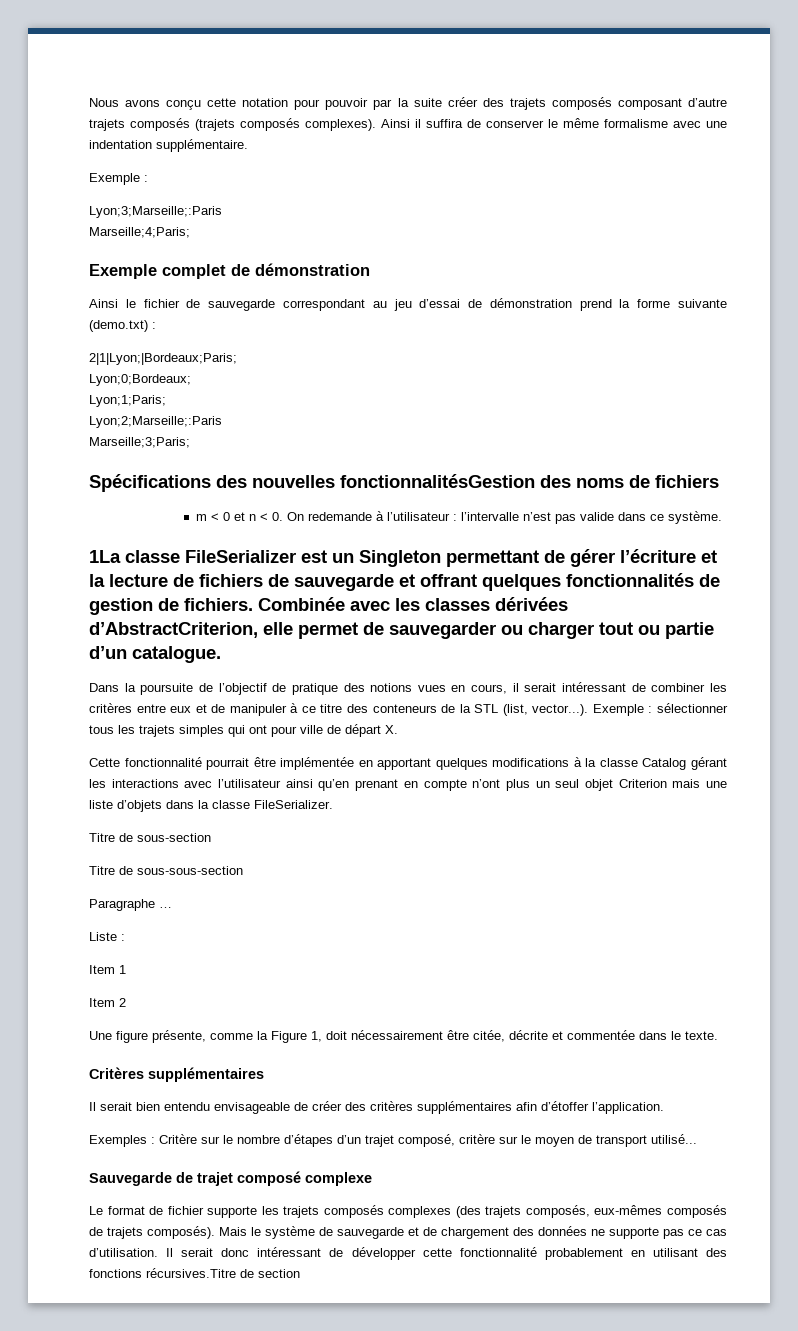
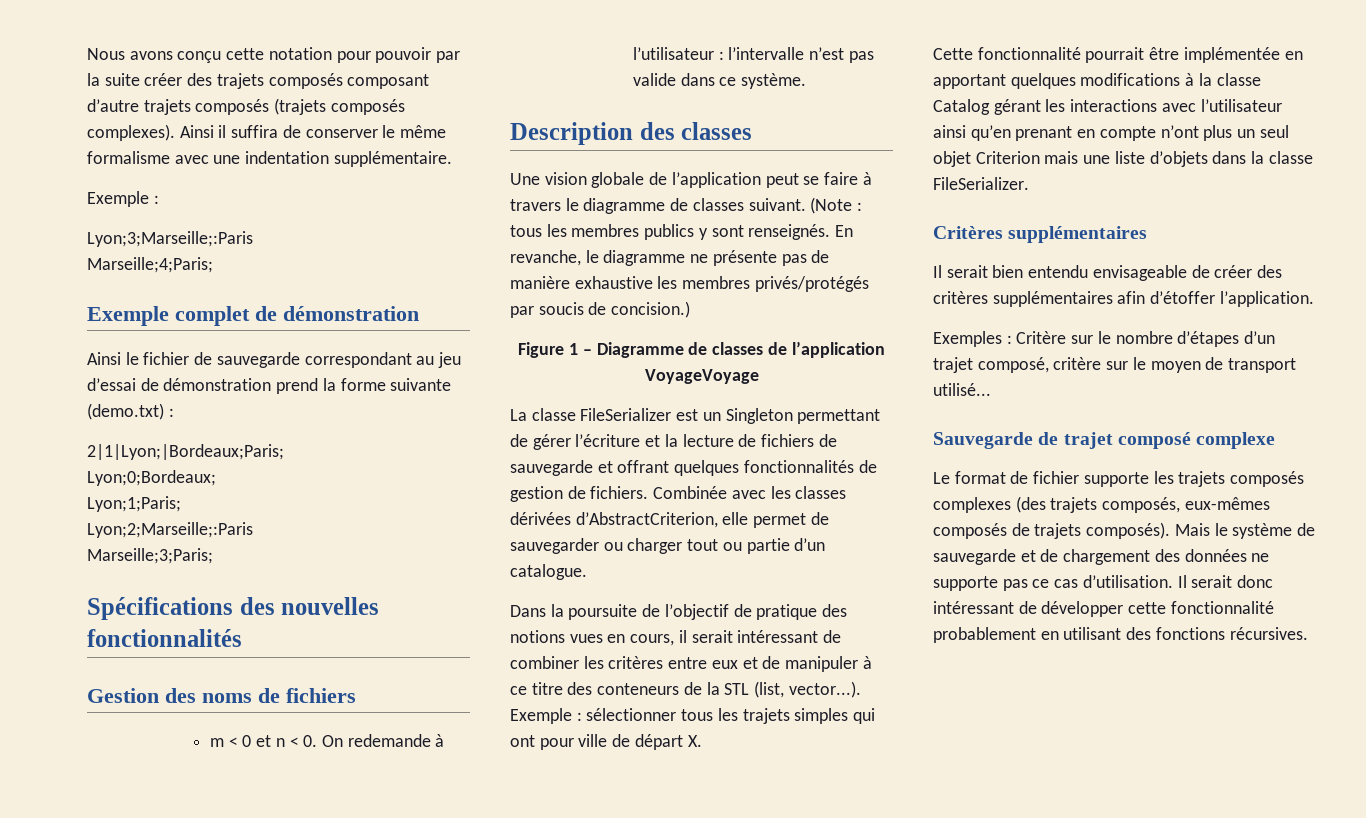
- Spécifications des nouvelles fonctionnalitésGestion des noms de fichiers
+ Spécifications des nouvelles fonctionnalités
+ Gestion des noms de fichiers
- 1La classe FileSerializer est un Singleton permettant de gérer l’écriture et la lecture de fichiers de sauvegarde et offrant quelques fonctionnalités de gestion de fichiers.
+ Description des classes
+ Une vision globale de l’application peut se faire à travers le diagramme de classes suivant. (Note : tous les membres publics y sont renseignés. En revanche, le diagramme ne présente pas de manière exhaustive les membres privés/protégés par soucis de concision.)
+ Figure 1 – Diagramme de classes de l’application VoyageVoyage
+ La classe FileSerializer est un Singleton permettant de gérer l’écriture et la lecture de fichiers de sauvegarde et offrant quelques fonctionnalités de gestion de fichiers.
- Titre de sous-section
- Titre de sous-sous-section
- Paragraphe …
- Liste :
- Item 1
- Item 2
- Une figure présente, comme la Figure 1, doit nécessairement être citée, décrite et commentée dans le texte.
- Il serait donc intéressant de développer cette fonctionnalité probablement en utilisant des fonctions récursives.Titre de section
+ Il serait donc intéressant de développer cette fonctionnalité probablement en utilisant des fonctions récursives.

